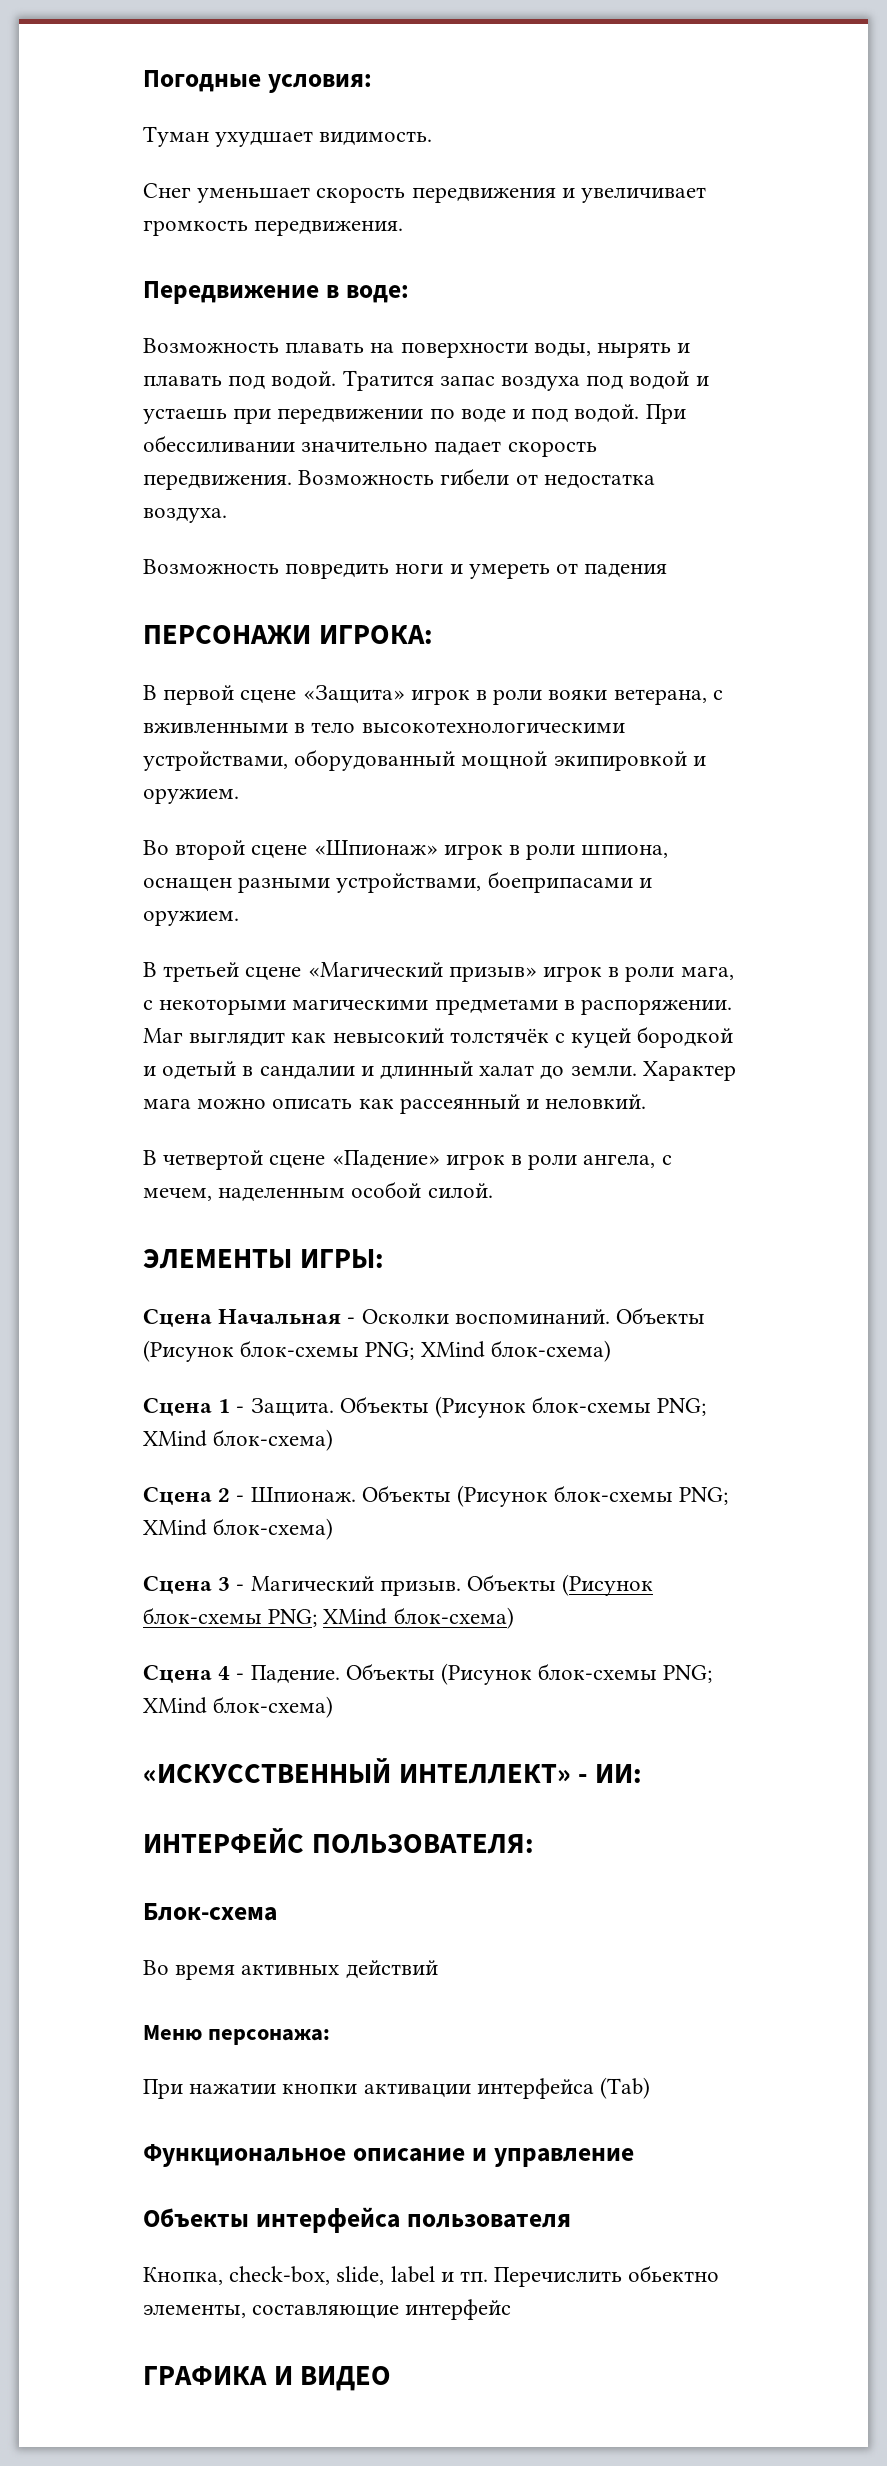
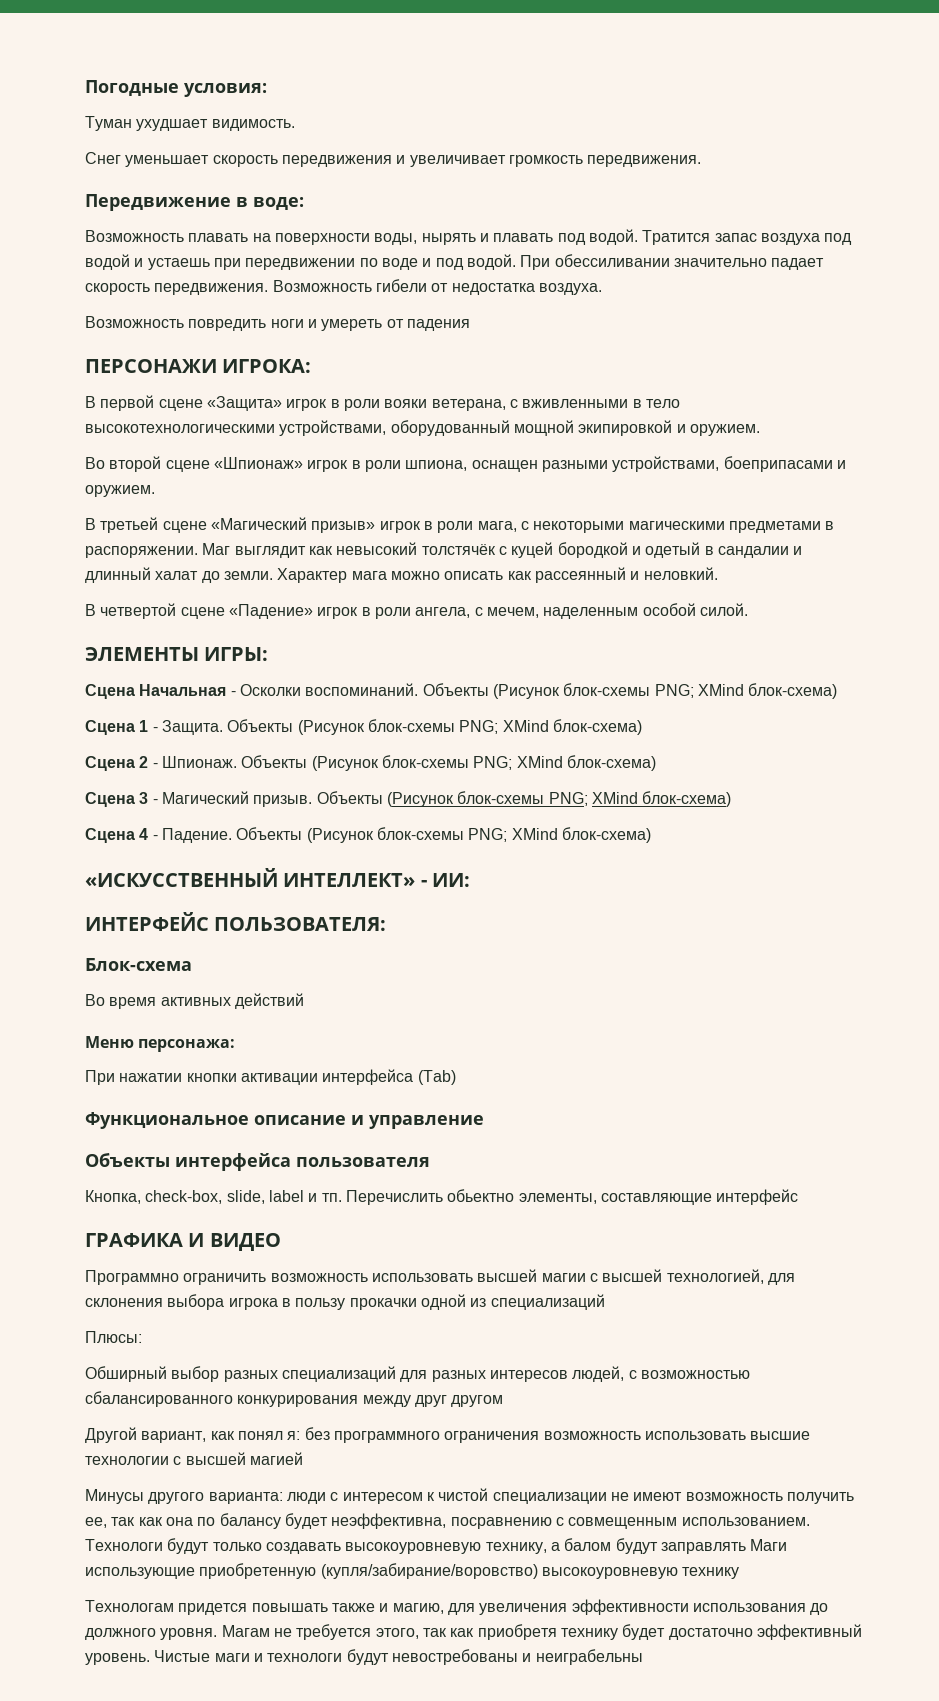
+ Программно ограничить возможность использовать высшей магии с высшей технологией, для склонения выбора игрока в пользу прокачки одной из специализаций
+ Плюсы:
+ Обширный выбор разных специализаций для разных интересов людей, с возможностью сбалансированного конкурирования между друг другом
+ Другой вариант, как понял я: без программного ограничения возможность использовать высшие технологии с высшей магией
+ Минусы другого варианта: люди с интересом к чистой специализации не имеют возможность получить ее, так как она по балансу будет неэффективна, посравнению с совмещенным использованием. Технологи будут только создавать высокоуровневую технику, а балом будут заправлять Маги использующие приобретенную (купля/забирание/воровство) высокоуровневую технику
+ Технологам придется повышать также и магию, для увеличения эффективности использования до должного уровня. Магам не требуется этого, так как приобретя технику будет достаточно эффективный уровень. Чистые маги и технологи будут невостребованы и неиграбельны

